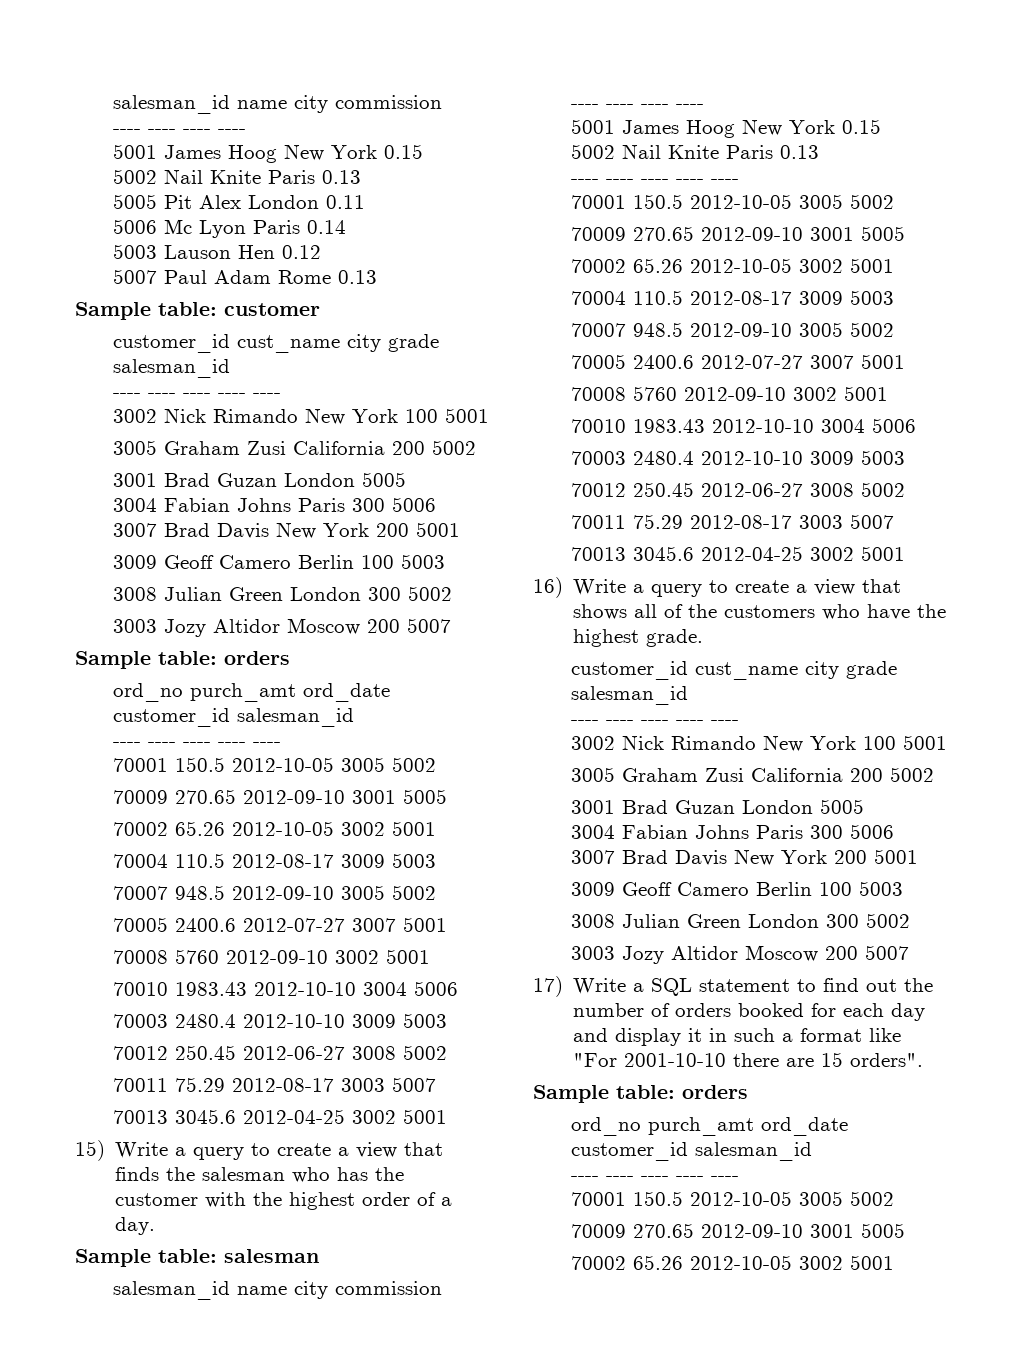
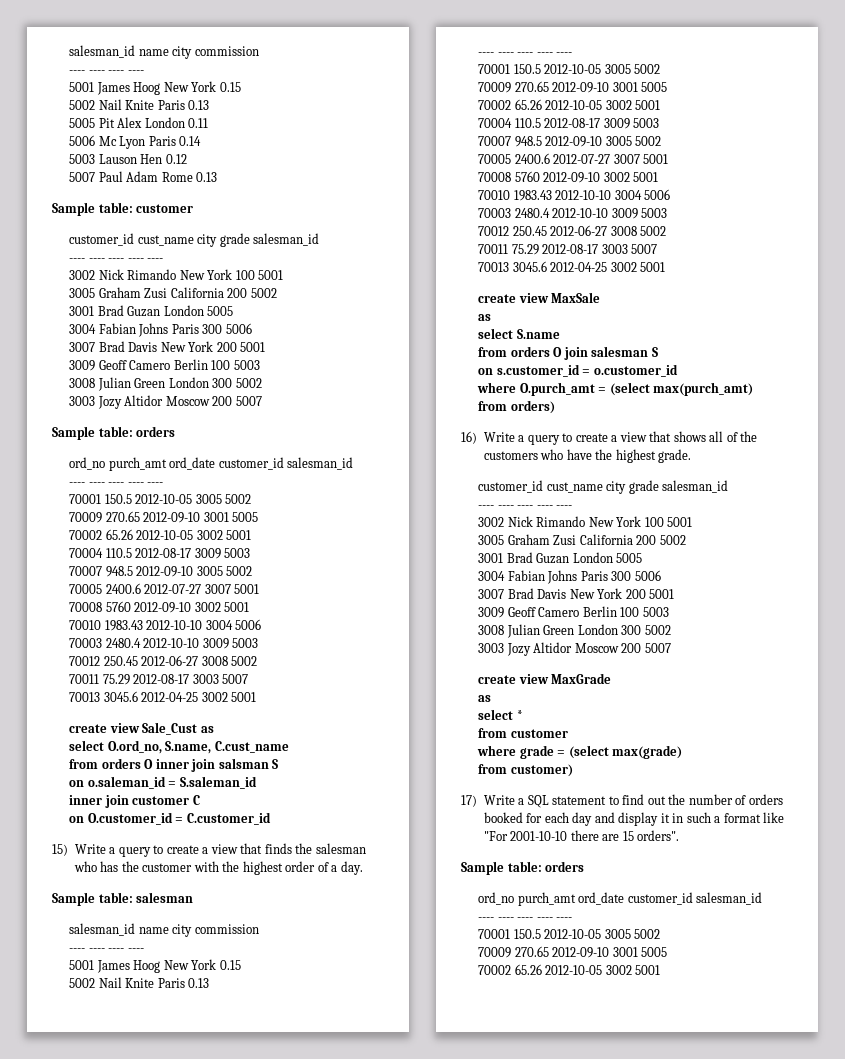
+ create view Sale_Cust as
+ select O.ord_no, S.name, C.cust_name
+ from orders O inner join salsman S
+ on o.saleman_id = S.saleman_id
+ inner join customer C
+ on O.customer_id = C.customer_id
+ create view MaxSale
+ as
+ select S.name
+ from orders O join salesman S
+ on s.customer_id = o.customer_id
+ where O.purch_amt = (select max(purch_amt)
+ from orders)
+ create view MaxGrade
+ as
+ select *
+ from customer
+ where grade = (select max(grade)
+ from customer)

